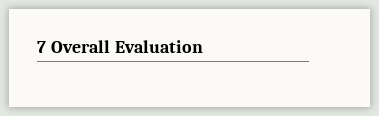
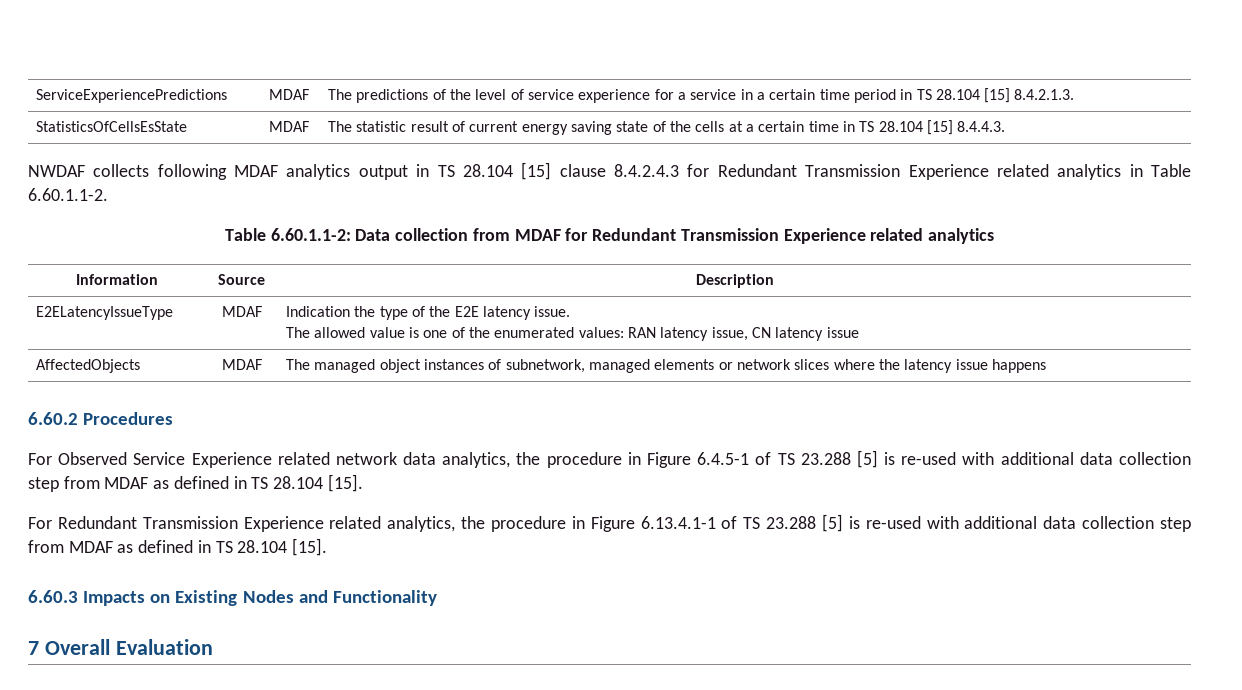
+ ServiceExperiencePredictions | MDAF | The predictions of the level of service experience for a service in a certain time period in TS 28.104 [15] 8.4.2.1.3.
+ StatisticsOfCellsEsState | MDAF | The statistic result of current energy saving state of the cells at a certain time in TS 28.104 [15] 8.4.4.3.
+ NWDAF collects following MDAF analytics output in TS 28.104 [15] clause 8.4.2.4.3 for Redundant Transmission Experience related analytics in Table 6.60.1.1-2.
+ Table 6.60.1.1-2: Data collection from MDAF for Redundant Transmission Experience related analytics
+ Information | Source | Description
+ E2ELatencyIssueType | MDAF | Indication the type of the E2E latency issue.
+ The allowed value is one of the enumerated values: RAN latency issue, CN latency issue
+ AffectedObjects | MDAF | The managed object instances of subnetwork, managed elements or network slices where the latency issue happens
+ 6.60.2 Procedures
+ For Observed Service Experience related network data analytics, the procedure in Figure 6.4.5-1 of TS 23.288 [5] is re-used with additional data collection step from MDAF as defined in TS 28.104 [15].
+ For Redundant Transmission Experience related analytics, the procedure in Figure 6.13.4.1-1 of TS 23.288 [5] is re-used with additional data collection step from MDAF as defined in TS 28.104 [15].
+ 6.60.3 Impacts on Existing Nodes and Functionality

